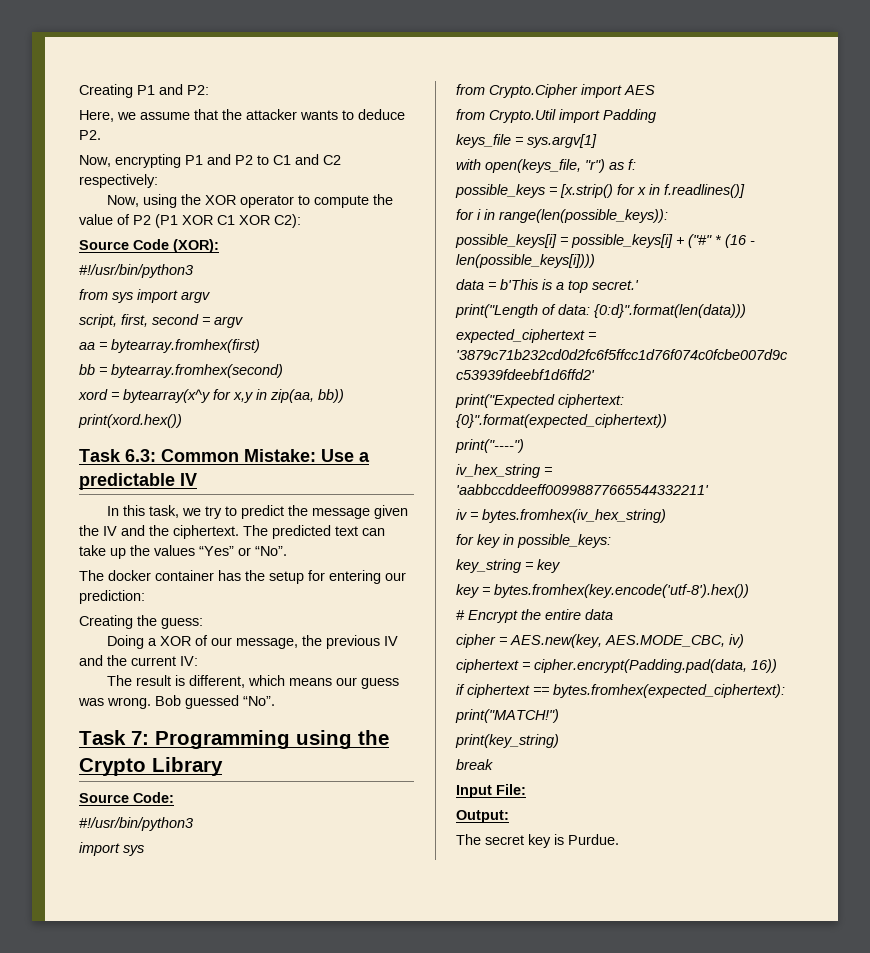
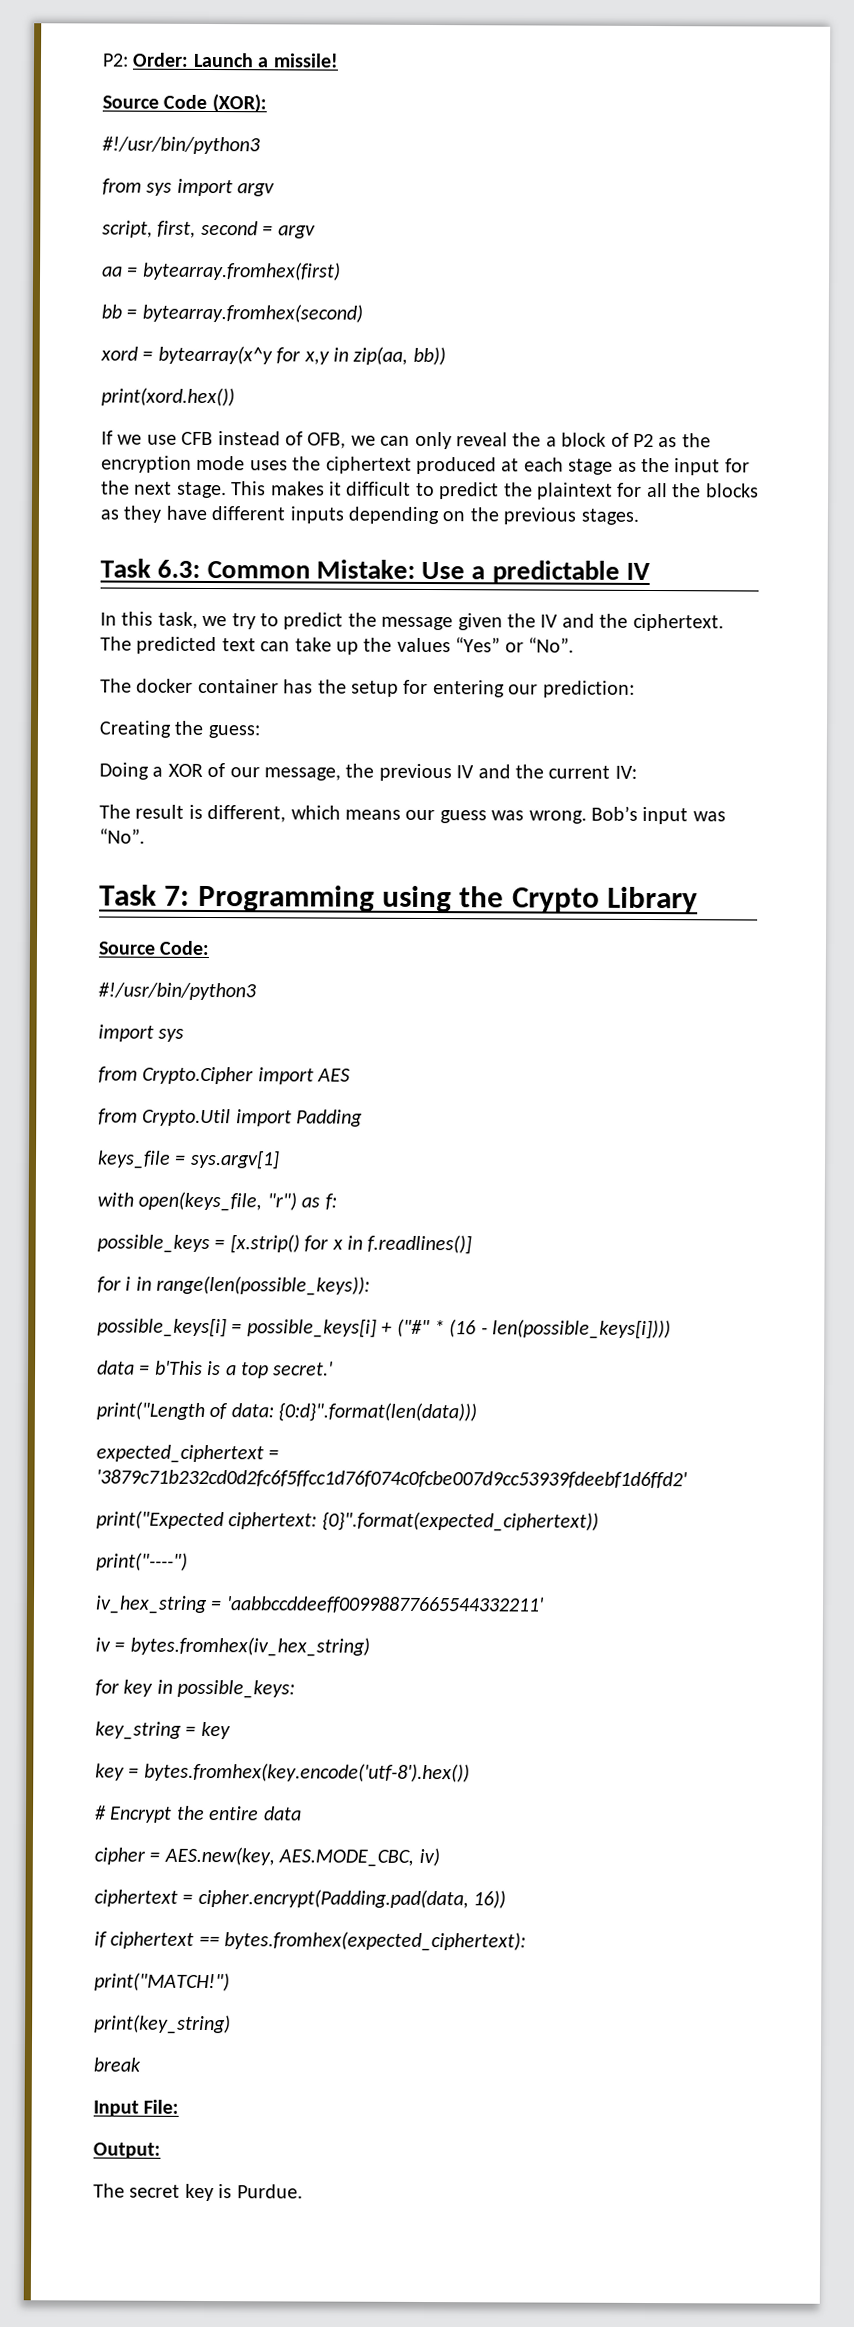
- Creating P1 and P2:
- Here, we assume that the attacker wants to deduce P2.
- Now, encrypting P1 and P2 to C1 and C2 respectively:
- Now, using the XOR operator to compute the value of P2 (P1 XOR C1 XOR C2):
+ P2: Order: Launch a missile!
+ If we use CFB instead of OFB, we can only reveal the a block of P2 as the encryption mode uses the ciphertext produced at each stage as the input for the next stage. This makes it difficult to predict the plaintext for all the blocks as they have different inputs depending on the previous stages.
- Bob guessed “No”.
+ Bob’s input was “No”.

